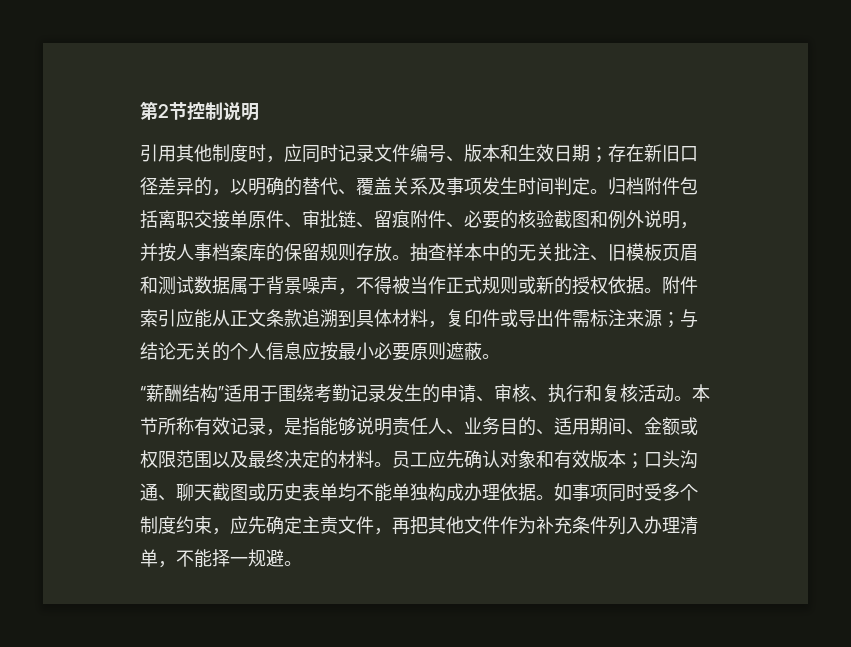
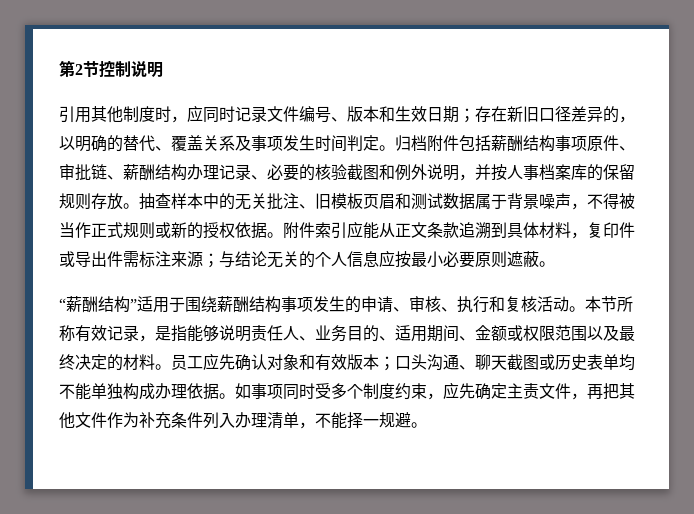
- 归档附件包括离职交接单原件、审批链、留痕附件、必要的核验截图和例外说明，并按人事档案库的保留规则存放。
+ 归档附件包括薪酬结构事项原件、审批链、薪酬结构办理记录、必要的核验截图和例外说明，并按人事档案库的保留规则存放。
- “薪酬结构”适用于围绕考勤记录发生的申请、审核、执行和复核活动。
+ “薪酬结构”适用于围绕薪酬结构事项发生的申请、审核、执行和复核活动。

